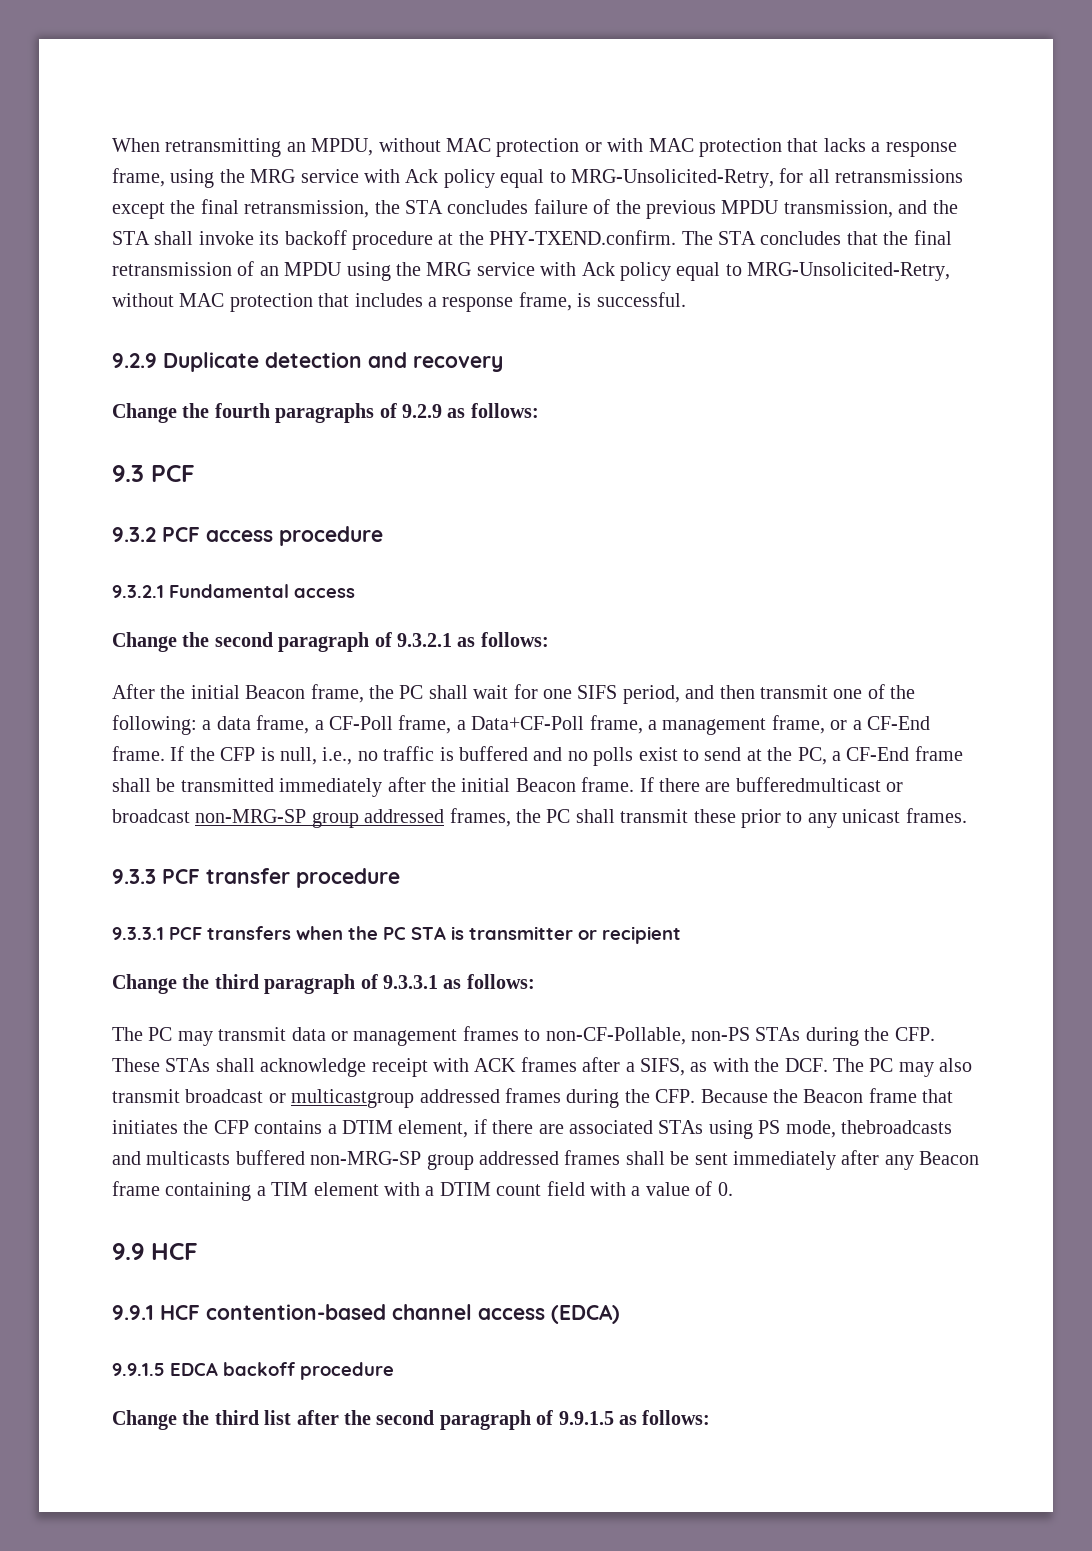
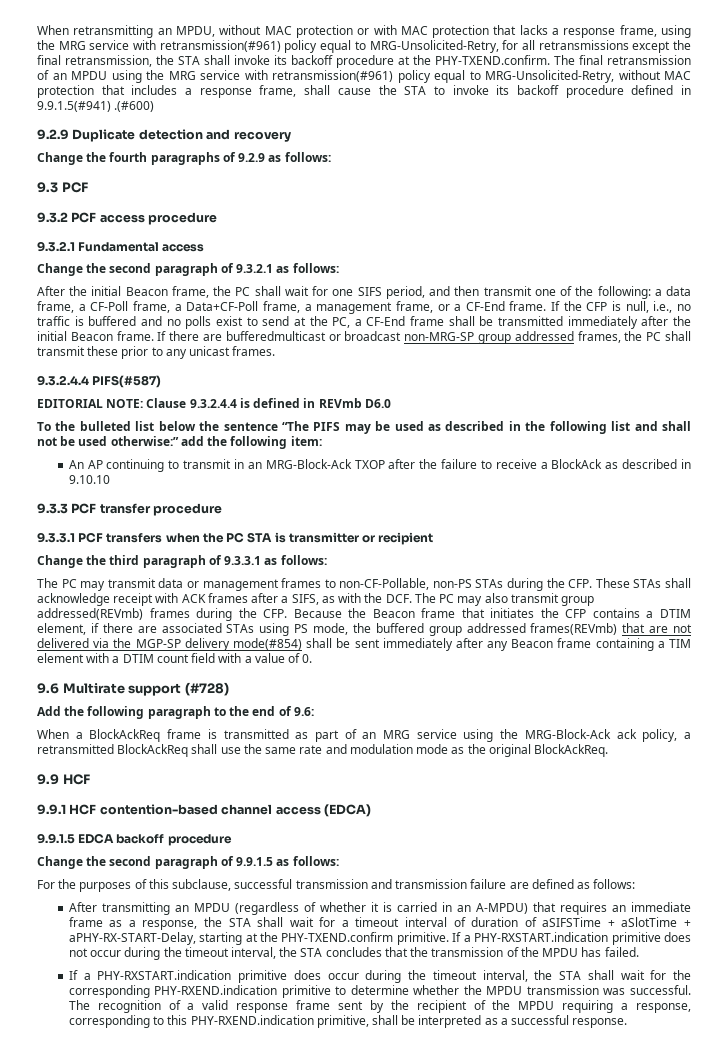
- When retransmitting an MPDU, without MAC protection or with MAC protection that lacks a response frame, using the MRG service with Ack policy equal to MRG-Unsolicited-Retry, for all retransmissions except the final retransmission, the STA concludes failure of the previous MPDU transmission, and the STA shall invoke its backoff procedure at the PHY-TXEND.confirm. The STA concludes that the final retransmission of an MPDU using the MRG service with Ack policy equal to MRG-Unsolicited-Retry, without MAC protection that includes a response frame, is successful.
+ When retransmitting an MPDU, without MAC protection or with MAC protection that lacks a response frame, using the MRG service with retransmission(#961) policy equal to MRG-Unsolicited-Retry, for all retransmissions except the final retransmission, the STA shall invoke its backoff procedure at the PHY-TXEND.confirm. The final retransmission of an MPDU using the MRG service with retransmission(#961) policy equal to MRG-Unsolicited-Retry, without MAC protection that includes a response frame, shall cause the STA to invoke its backoff procedure defined in 9.9.1.5(#941) .(#600)
+ 9.3.2.4.4 PIFS(#587)
+ EDITORIAL NOTE: Clause 9.3.2.4.4 is defined in REVmb D6.0
+ To the bulleted list below the sentence “The PIFS may be used as described in the following list and shall not be used otherwise:” add the following item:
+ An AP continuing to transmit in an MRG-Block-Ack TXOP after the failure to receive a BlockAck as described in 9.10.10
- The PC may transmit data or management frames to non-CF-Pollable, non-PS STAs during the CFP. These STAs shall acknowledge receipt with ACK frames after a SIFS, as with the DCF. The PC may also transmit broadcast or multicastgroup addressed frames during the CFP. Because the Beacon frame that initiates the CFP contains a DTIM element, if there are associated STAs using PS mode, thebroadcasts and multicasts buffered non-MRG-SP group addressed frames shall be sent immediately after any Beacon frame containing a TIM element with a DTIM count field with a value of 0.
+ The PC may transmit data or management frames to non-CF-Pollable, non-PS STAs during the CFP. These STAs shall acknowledge receipt with ACK frames after a SIFS, as with the DCF. The PC may also transmit group addressed(REVmb) frames during the CFP. Because the Beacon frame that initiates the CFP contains a DTIM element, if there are associated STAs using PS mode, the buffered group addressed frames(REVmb) that are not delivered via the MGP-SP delivery mode(#854) shall be sent immediately after any Beacon frame containing a TIM element with a DTIM count field with a value of 0.
+ 9.6 Multirate support (#728)
+ Add the following paragraph to the end of 9.6:
+ When a BlockAckReq frame is transmitted as part of an MRG service using the MRG-Block-Ack ack policy, a retransmitted BlockAckReq shall use the same rate and modulation mode as the original BlockAckReq.
- Change the third list after the second paragraph of 9.9.1.5 as follows:
+ Change the second paragraph of 9.9.1.5 as follows:
+ For the purposes of this subclause, successful transmission and transmission failure are defined as follows:
+ After transmitting an MPDU (regardless of whether it is carried in an A-MPDU) that requires an immediate frame as a response, the STA shall wait for a timeout interval of duration of aSIFSTime + aSlotTime + aPHY-RX-START-Delay, starting at the PHY-TXEND.confirm primitive. If a PHY-RXSTART.indication primitive does not occur during the timeout interval, the STA concludes that the transmission of the MPDU has failed.
+ If a PHY-RXSTART.indication primitive does occur during the timeout interval, the STA shall wait for the corresponding PHY-RXEND.indication primitive to determine whether the MPDU transmission was successful. The recognition of a valid response frame sent by the recipient of the MPDU requiring a response, corresponding to this PHY-RXEND.indication primitive, shall be interpreted as a successful response.

